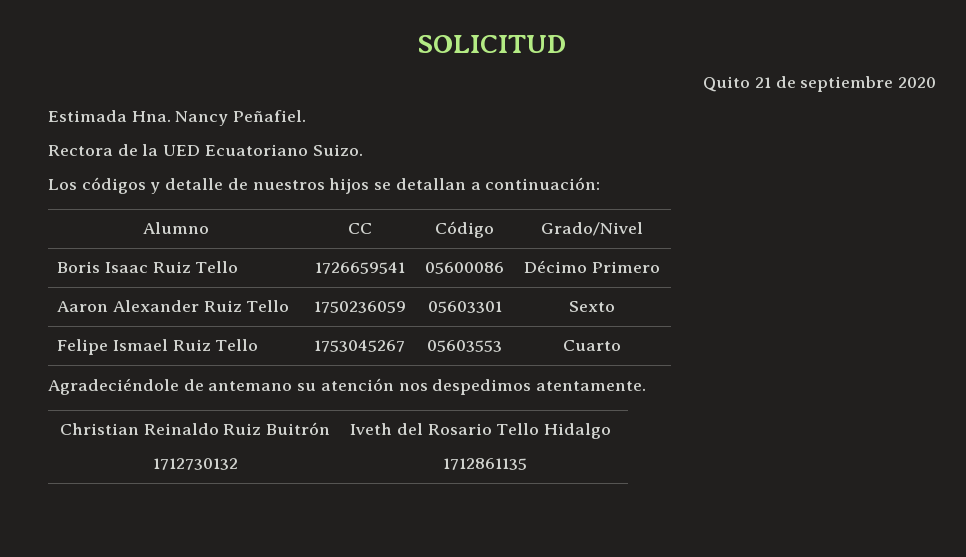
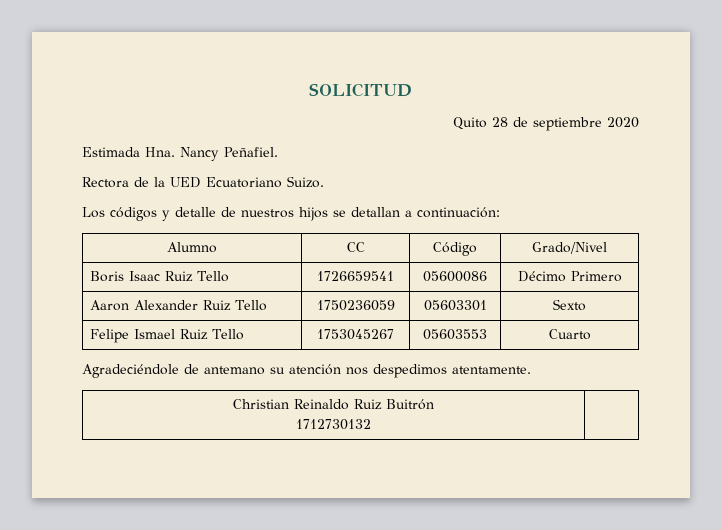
- Quito 21 de septiembre 2020
+ Quito 28 de septiembre 2020
  Christian Reinaldo Ruiz Buitrón
- 1712730132 | Iveth del Rosario Tello Hidalgo
- 1712861135
+ 1712730132 |

